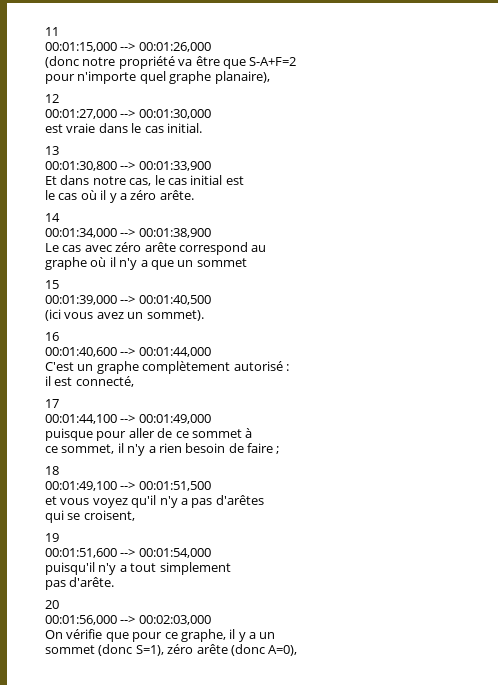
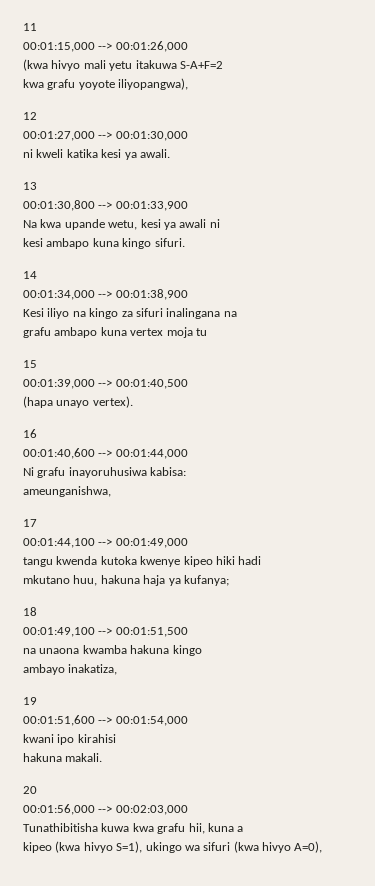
- (donc notre propriété va être que S-A+F=2
- pour n'importe quel graphe planaire),
+ (kwa hivyo mali yetu itakuwa S-A+F=2
+ kwa grafu yoyote iliyopangwa),
  12
  00:01:27,000 --> 00:01:30,000
- est vraie dans le cas initial.
+ ni kweli katika kesi ya awali.
  13
  00:01:30,800 --> 00:01:33,900
- Et dans notre cas, le cas initial est
- le cas où il y a zéro arête.
+ Na kwa upande wetu, kesi ya awali ni
+ kesi ambapo kuna kingo sifuri.
  14
  00:01:34,000 --> 00:01:38,900
- Le cas avec zéro arête correspond au
- graphe où il n'y a que un sommet
+ Kesi iliyo na kingo za sifuri inalingana na
+ grafu ambapo kuna vertex moja tu
- (ici vous avez un sommet).
+ (hapa unayo vertex).
- C'est un graphe complètement autorisé :
- il est connecté,
+ Ni grafu inayoruhusiwa kabisa:
+ ameunganishwa,
  17
  00:01:44,100 --> 00:01:49,000
- puisque pour aller de ce sommet à
- ce sommet, il n'y a rien besoin de faire ;
+ tangu kwenda kutoka kwenye kipeo hiki hadi
+ mkutano huu, hakuna haja ya kufanya;
  18
  00:01:49,100 --> 00:01:51,500
- et vous voyez qu'il n'y a pas d'arêtes
- qui se croisent,
+ na unaona kwamba hakuna kingo
+ ambayo inakatiza,
  19
  00:01:51,600 --> 00:01:54,000
- puisqu'il n'y a tout simplement
- pas d'arête.
+ kwani ipo kirahisi
+ hakuna makali.
  20
  00:01:56,000 --> 00:02:03,000
- On vérifie que pour ce graphe, il y a un
- sommet (donc S=1), zéro arête (donc A=0),
+ Tunathibitisha kuwa kwa grafu hii, kuna a
+ kipeo (kwa hivyo S=1), ukingo wa sifuri (kwa hivyo A=0),

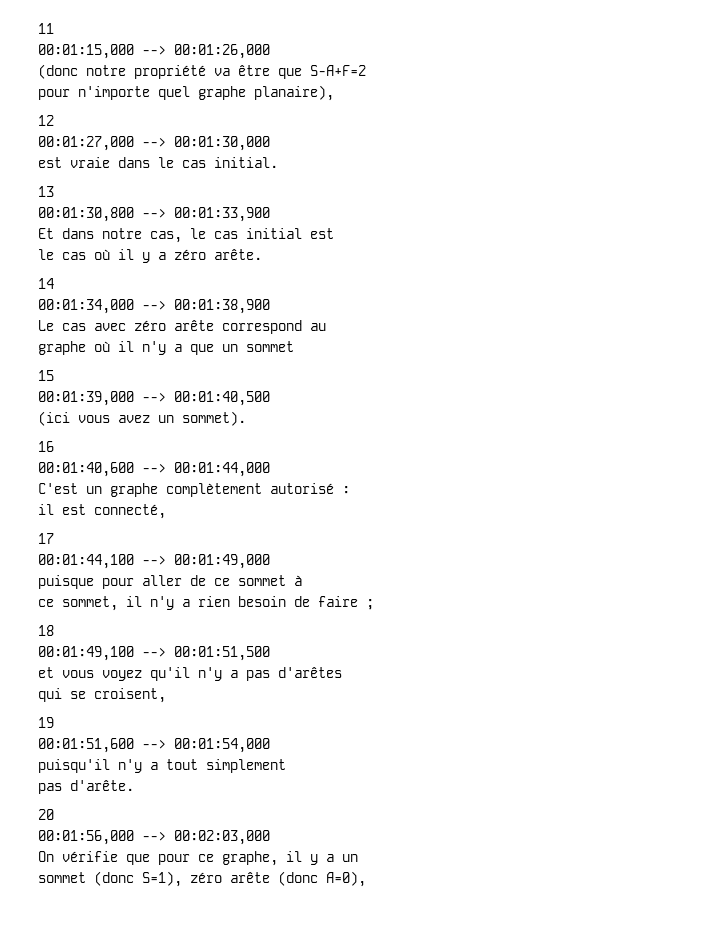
- (kwa hivyo mali yetu itakuwa S-A+F=2
- kwa grafu yoyote iliyopangwa),
+ (donc notre propriété va être que S-A+F=2
+ pour n'importe quel graphe planaire),
  12
  00:01:27,000 --> 00:01:30,000
- ni kweli katika kesi ya awali.
+ est vraie dans le cas initial.
  13
  00:01:30,800 --> 00:01:33,900
- Na kwa upande wetu, kesi ya awali ni
- kesi ambapo kuna kingo sifuri.
+ Et dans notre cas, le cas initial est
+ le cas où il y a zéro arête.
  14
  00:01:34,000 --> 00:01:38,900
- Kesi iliyo na kingo za sifuri inalingana na
- grafu ambapo kuna vertex moja tu
+ Le cas avec zéro arête correspond au
+ graphe où il n'y a que un sommet
- (hapa unayo vertex).
+ (ici vous avez un sommet).
- Ni grafu inayoruhusiwa kabisa:
- ameunganishwa,
+ C'est un graphe complètement autorisé :
+ il est connecté,
  17
  00:01:44,100 --> 00:01:49,000
- tangu kwenda kutoka kwenye kipeo hiki hadi
- mkutano huu, hakuna haja ya kufanya;
+ puisque pour aller de ce sommet à
+ ce sommet, il n'y a rien besoin de faire ;
  18
  00:01:49,100 --> 00:01:51,500
- na unaona kwamba hakuna kingo
- ambayo inakatiza,
+ et vous voyez qu'il n'y a pas d'arêtes
+ qui se croisent,
  19
  00:01:51,600 --> 00:01:54,000
- kwani ipo kirahisi
- hakuna makali.
+ puisqu'il n'y a tout simplement
+ pas d'arête.
  20
  00:01:56,000 --> 00:02:03,000
- Tunathibitisha kuwa kwa grafu hii, kuna a
- kipeo (kwa hivyo S=1), ukingo wa sifuri (kwa hivyo A=0),
+ On vérifie que pour ce graphe, il y a un
+ sommet (donc S=1), zéro arête (donc A=0),

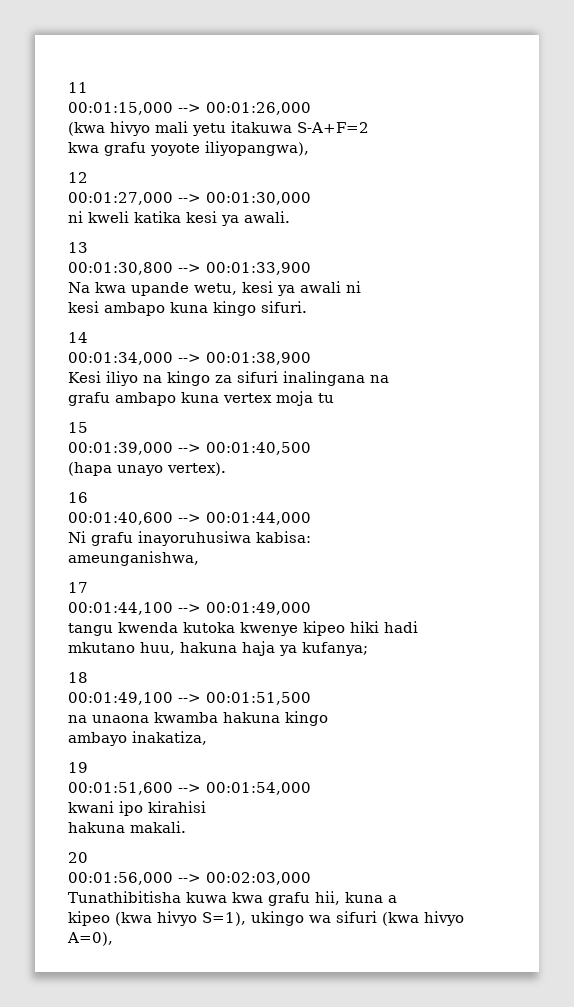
- (donc notre propriété va être que S-A+F=2
- pour n'importe quel graphe planaire),
+ (kwa hivyo mali yetu itakuwa S-A+F=2
+ kwa grafu yoyote iliyopangwa),
  12
  00:01:27,000 --> 00:01:30,000
- est vraie dans le cas initial.
+ ni kweli katika kesi ya awali.
  13
  00:01:30,800 --> 00:01:33,900
- Et dans notre cas, le cas initial est
- le cas où il y a zéro arête.
+ Na kwa upande wetu, kesi ya awali ni
+ kesi ambapo kuna kingo sifuri.
  14
  00:01:34,000 --> 00:01:38,900
- Le cas avec zéro arête correspond au
- graphe où il n'y a que un sommet
+ Kesi iliyo na kingo za sifuri inalingana na
+ grafu ambapo kuna vertex moja tu
- (ici vous avez un sommet).
+ (hapa unayo vertex).
- C'est un graphe complètement autorisé :
- il est connecté,
+ Ni grafu inayoruhusiwa kabisa:
+ ameunganishwa,
  17
  00:01:44,100 --> 00:01:49,000
- puisque pour aller de ce sommet à
- ce sommet, il n'y a rien besoin de faire ;
+ tangu kwenda kutoka kwenye kipeo hiki hadi
+ mkutano huu, hakuna haja ya kufanya;
  18
  00:01:49,100 --> 00:01:51,500
- et vous voyez qu'il n'y a pas d'arêtes
- qui se croisent,
+ na unaona kwamba hakuna kingo
+ ambayo inakatiza,
  19
  00:01:51,600 --> 00:01:54,000
- puisqu'il n'y a tout simplement
- pas d'arête.
+ kwani ipo kirahisi
+ hakuna makali.
  20
  00:01:56,000 --> 00:02:03,000
- On vérifie que pour ce graphe, il y a un
- sommet (donc S=1), zéro arête (donc A=0),
+ Tunathibitisha kuwa kwa grafu hii, kuna a
+ kipeo (kwa hivyo S=1), ukingo wa sifuri (kwa hivyo A=0),

